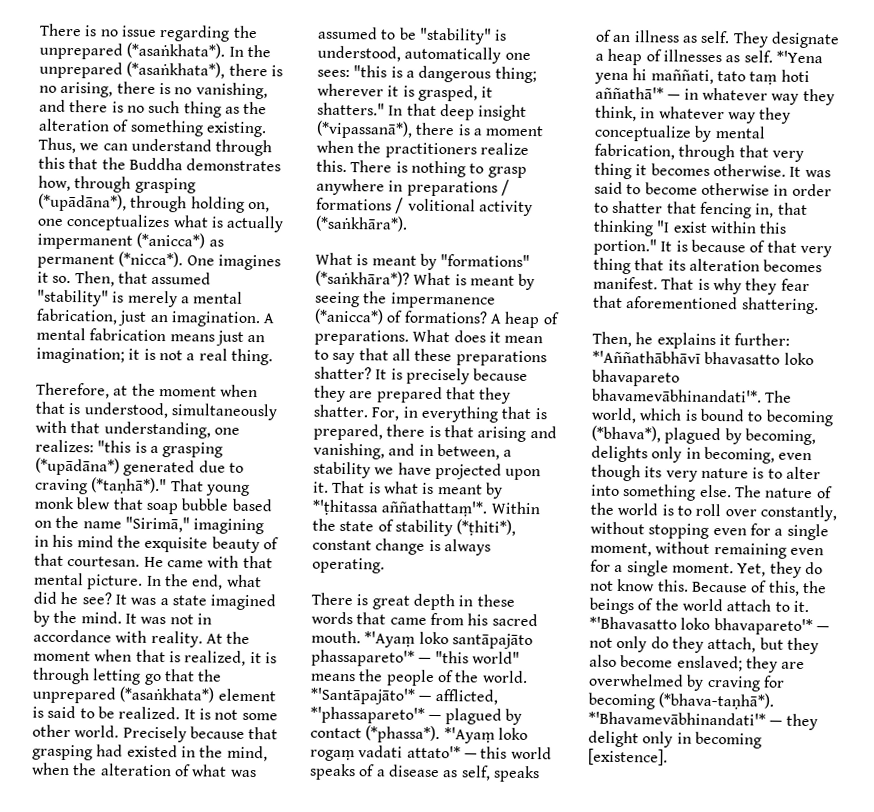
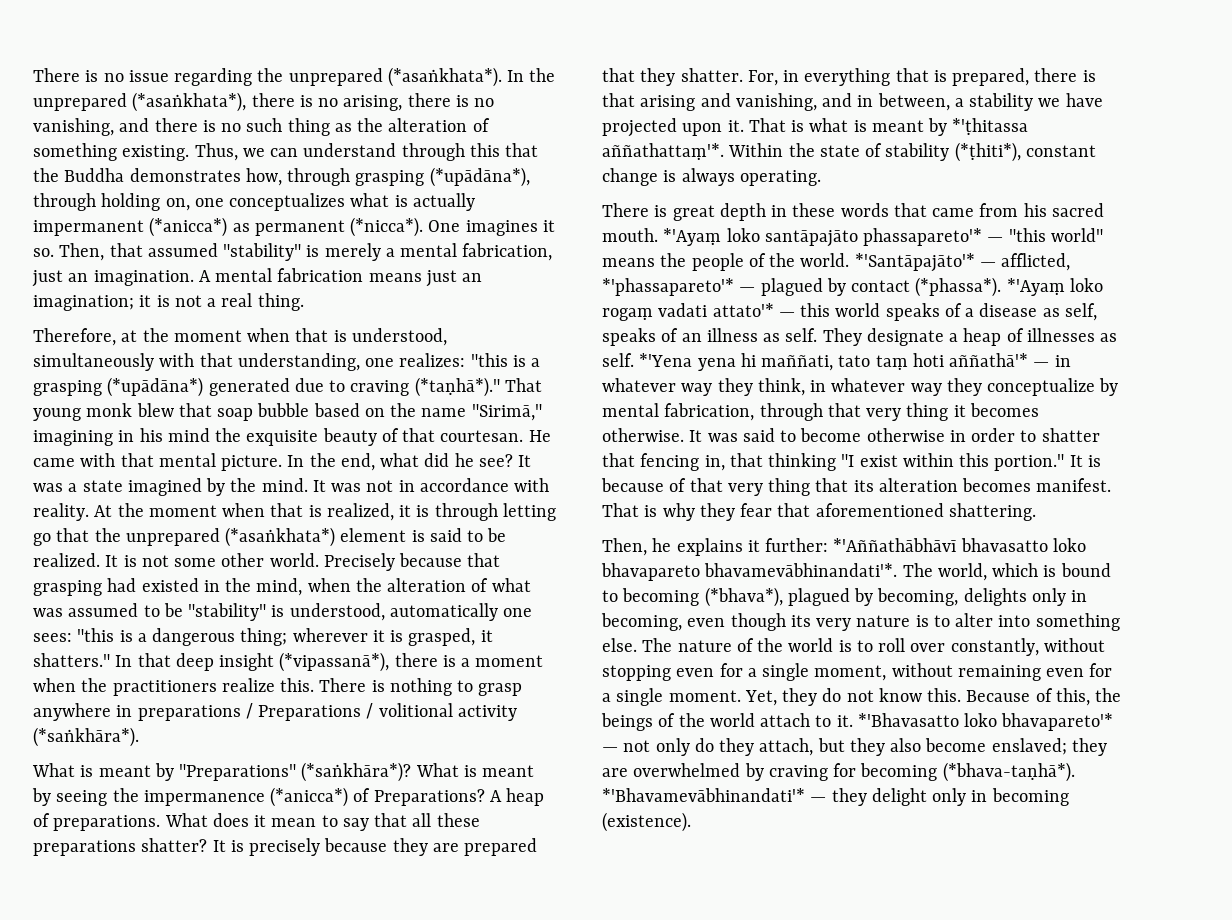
- There is nothing to grasp anywhere in preparations / formations / volitional activity (*saṅkhāra*).
+ There is nothing to grasp anywhere in preparations / Preparations / volitional activity (*saṅkhāra*).
- What is meant by "formations" (*saṅkhāra*)?
+ What is meant by "Preparations" (*saṅkhāra*)?
- What is meant by seeing the impermanence (*anicca*) of formations?
+ What is meant by seeing the impermanence (*anicca*) of Preparations?
- *'Bhavamevābhinandati'* — they delight only in becoming [existence].
+ *'Bhavamevābhinandati'* — they delight only in becoming (existence).

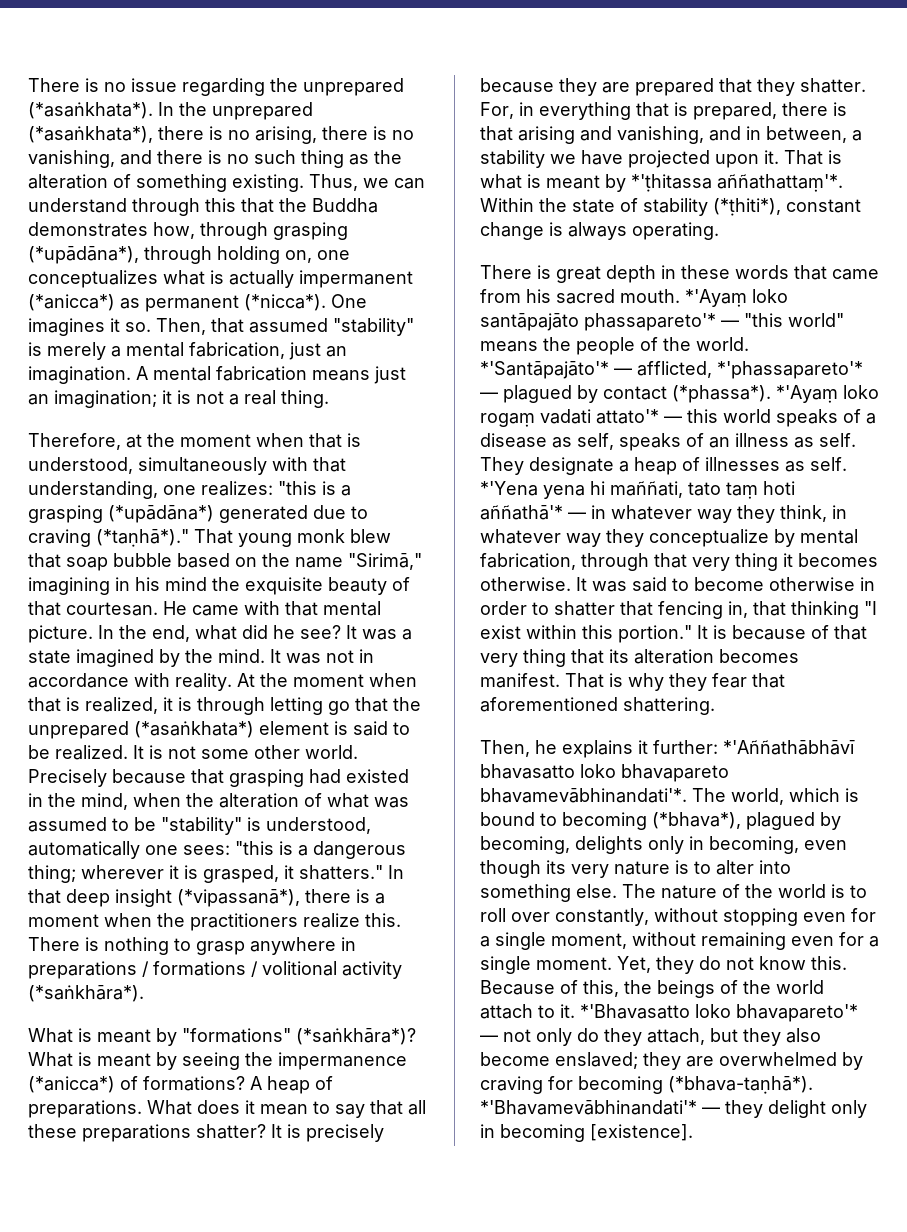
- There is nothing to grasp anywhere in preparations / Preparations / volitional activity (*saṅkhāra*).
+ There is nothing to grasp anywhere in preparations / formations / volitional activity (*saṅkhāra*).
- What is meant by "Preparations" (*saṅkhāra*)?
+ What is meant by "formations" (*saṅkhāra*)?
- What is meant by seeing the impermanence (*anicca*) of Preparations?
+ What is meant by seeing the impermanence (*anicca*) of formations?
- *'Bhavamevābhinandati'* — they delight only in becoming (existence).
+ *'Bhavamevābhinandati'* — they delight only in becoming [existence].

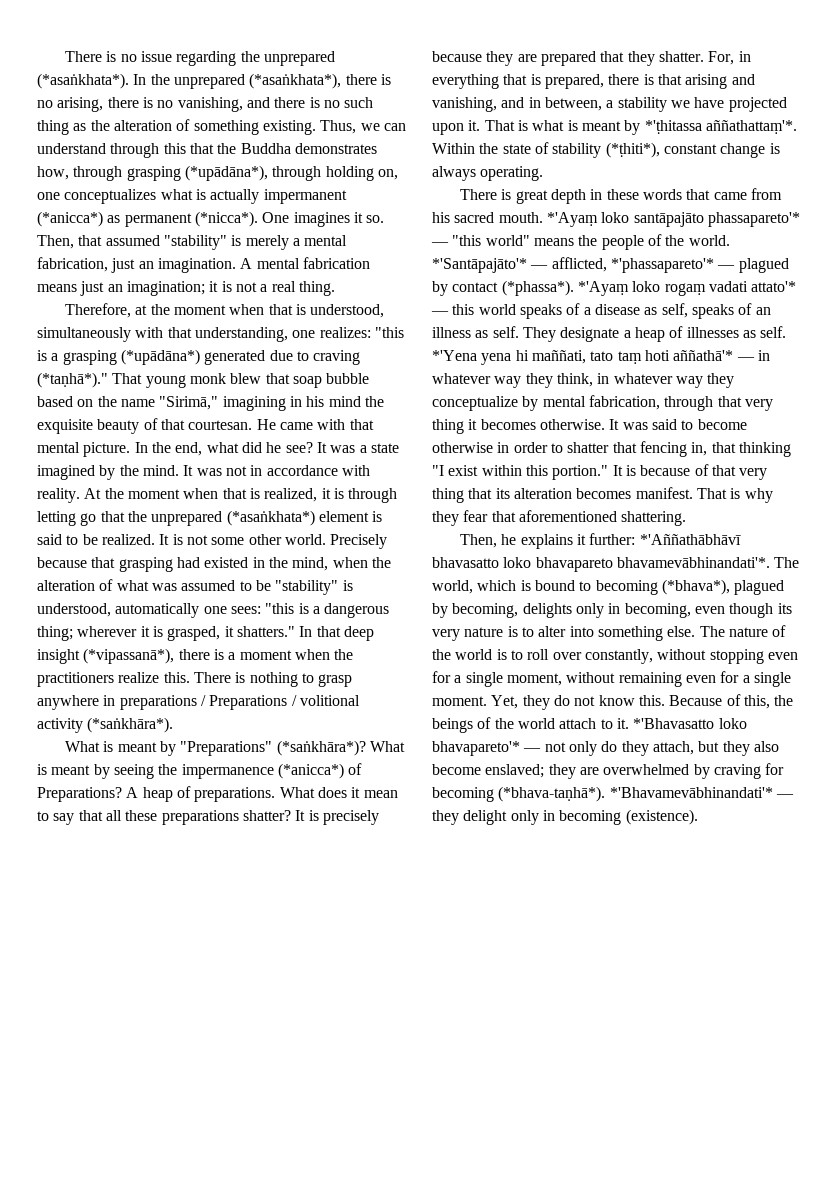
- There is nothing to grasp anywhere in preparations / formations / volitional activity (*saṅkhāra*).
+ There is nothing to grasp anywhere in preparations / Preparations / volitional activity (*saṅkhāra*).
- What is meant by "formations" (*saṅkhāra*)?
+ What is meant by "Preparations" (*saṅkhāra*)?
- What is meant by seeing the impermanence (*anicca*) of formations?
+ What is meant by seeing the impermanence (*anicca*) of Preparations?
- *'Bhavamevābhinandati'* — they delight only in becoming [existence].
+ *'Bhavamevābhinandati'* — they delight only in becoming (existence).

